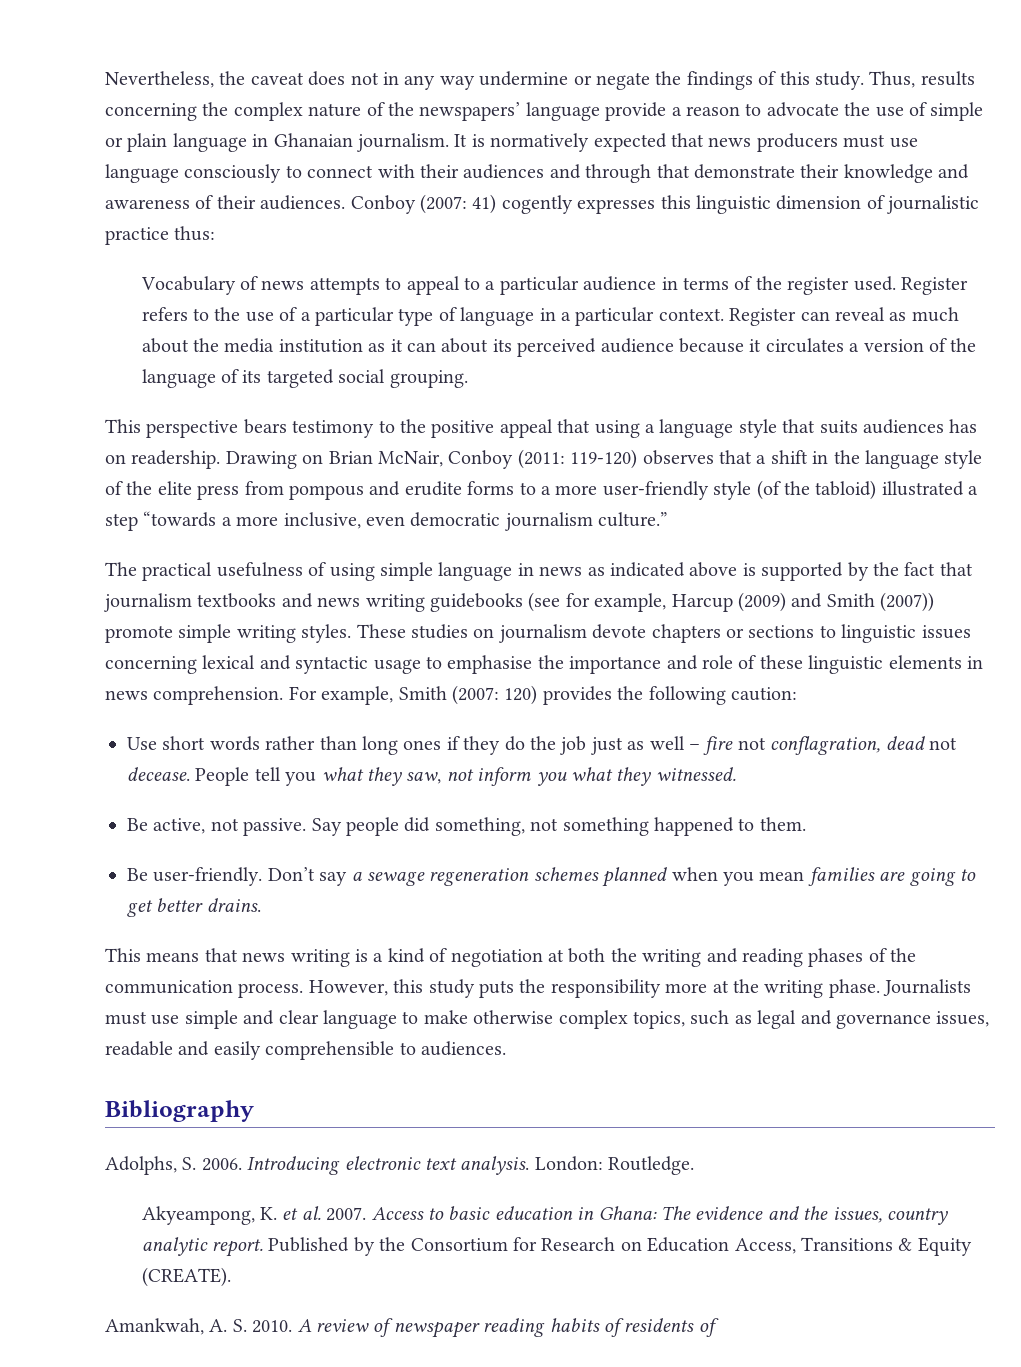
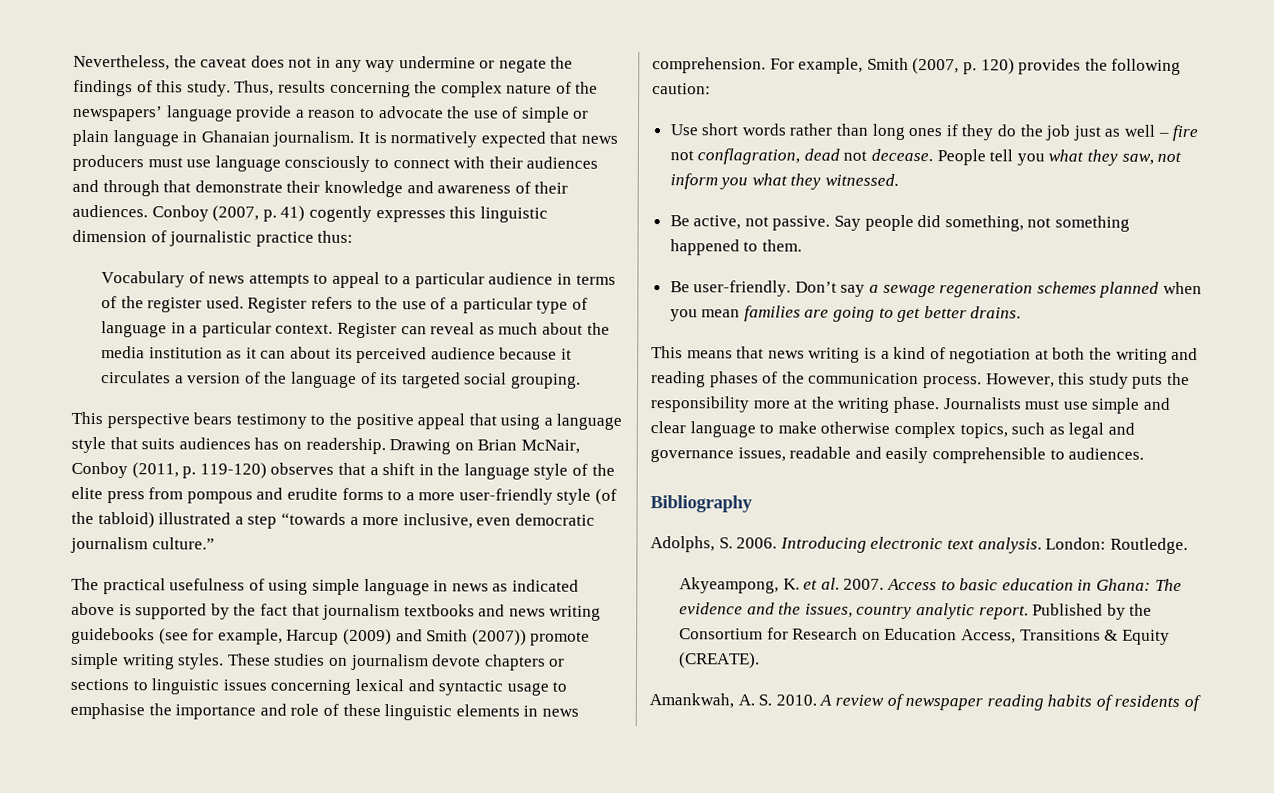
- Conboy (2007: 41) cogently expresses this linguistic dimension of journalistic practice thus:
+ Conboy (2007, p. 41) cogently expresses this linguistic dimension of journalistic practice thus:
- Drawing on Brian McNair, Conboy (2011: 119-120) observes that a shift in the language style of the elite press from pompous and erudite forms to a more user-friendly style (of the tabloid) illustrated a step “towards a more inclusive, even democratic journalism culture.”
+ Drawing on Brian McNair, Conboy (2011, p. 119-120) observes that a shift in the language style of the elite press from pompous and erudite forms to a more user-friendly style (of the tabloid) illustrated a step “towards a more inclusive, even democratic journalism culture.”
- For example, Smith (2007: 120) provides the following caution:
+ For example, Smith (2007, p. 120) provides the following caution:

